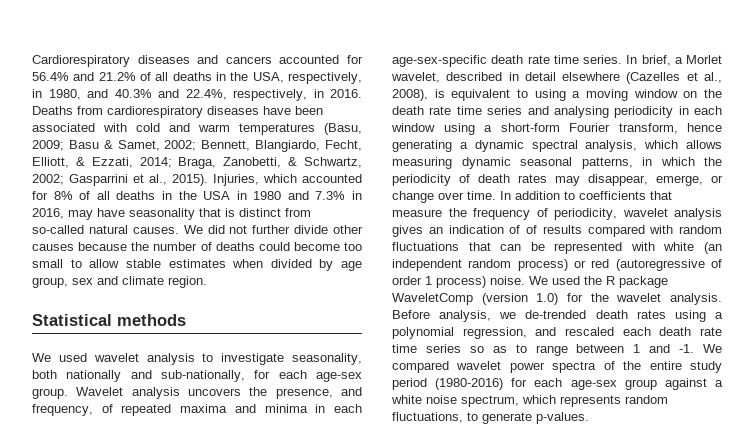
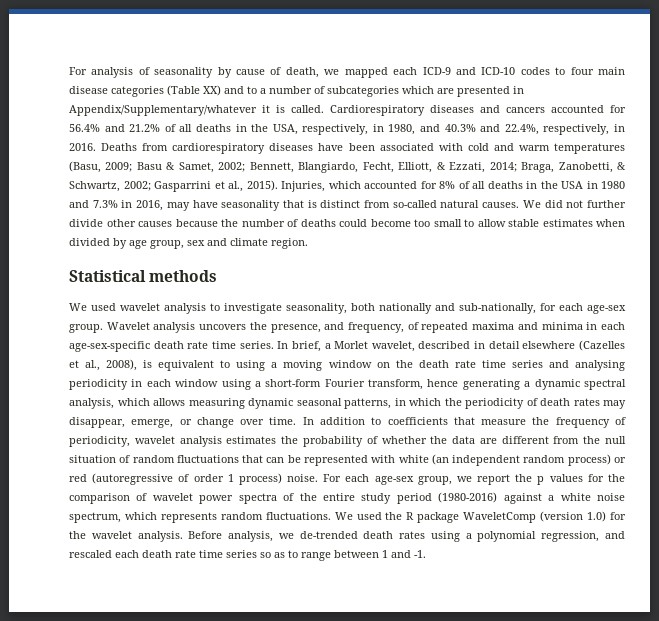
+ For analysis of seasonality by cause of death, we mapped each ICD-9 and ICD-10 codes to four main disease categories (Table XX) and to a number of subcategories which are presented in Appendix/Supplementary/whatever it is called.
- In addition to coefficients that measure the frequency of periodicity, wavelet analysis gives an indication of of results compared with random fluctuations that can be represented with white (an independent random process) or red (autoregressive of order 1 process) noise.
+ In addition to coefficients that measure the frequency of periodicity, wavelet analysis estimates the probability of whether the data are different from the null situation of random fluctuations that can be represented with white (an independent random process) or red (autoregressive of order 1 process) noise.
+ For each age-sex group, we report the p values for the comparison of wavelet power spectra of the entire study period (1980-2016) against a white noise spectrum, which represents random fluctuations.
- We compared wavelet power spectra of the entire study period (1980-2016) for each age-sex group against a white noise spectrum, which represents random fluctuations, to generate p-values.

